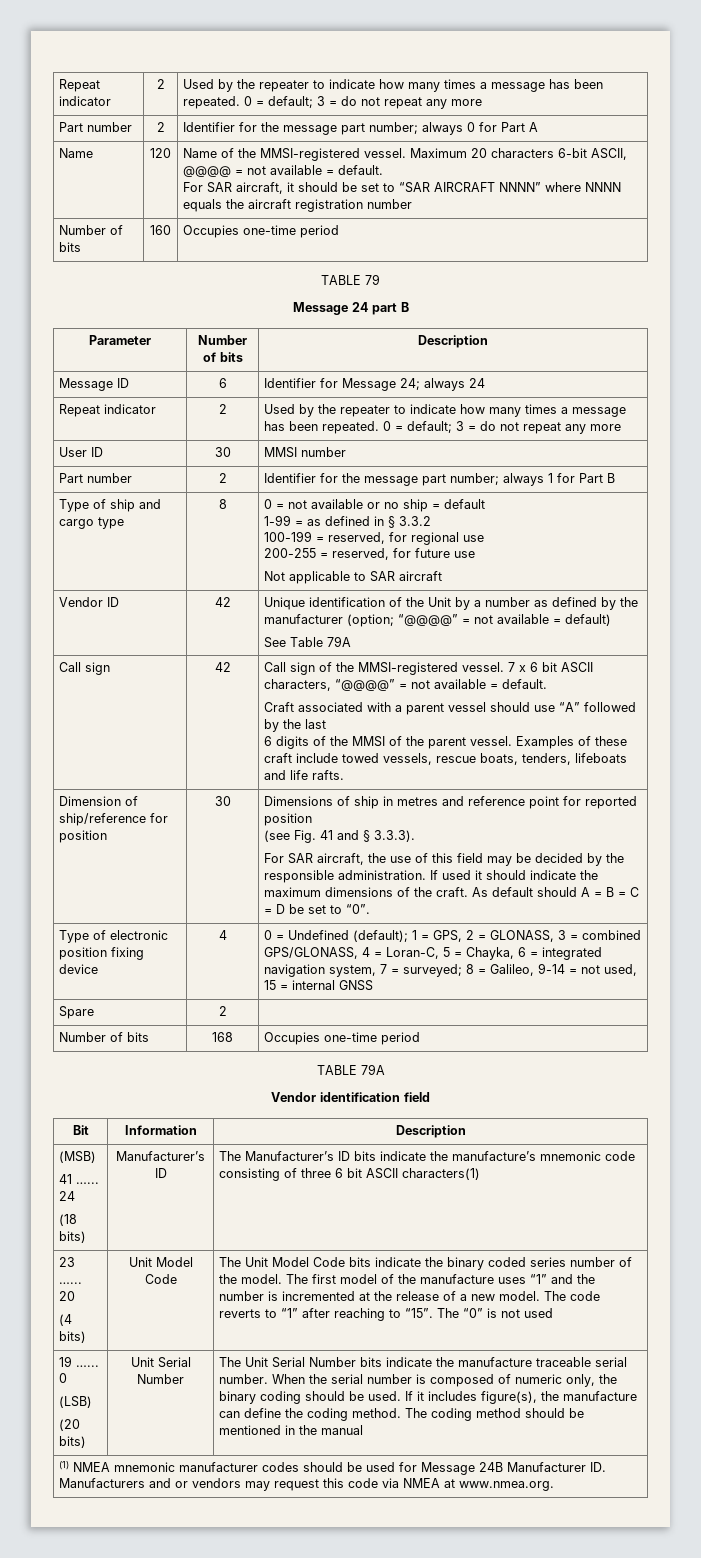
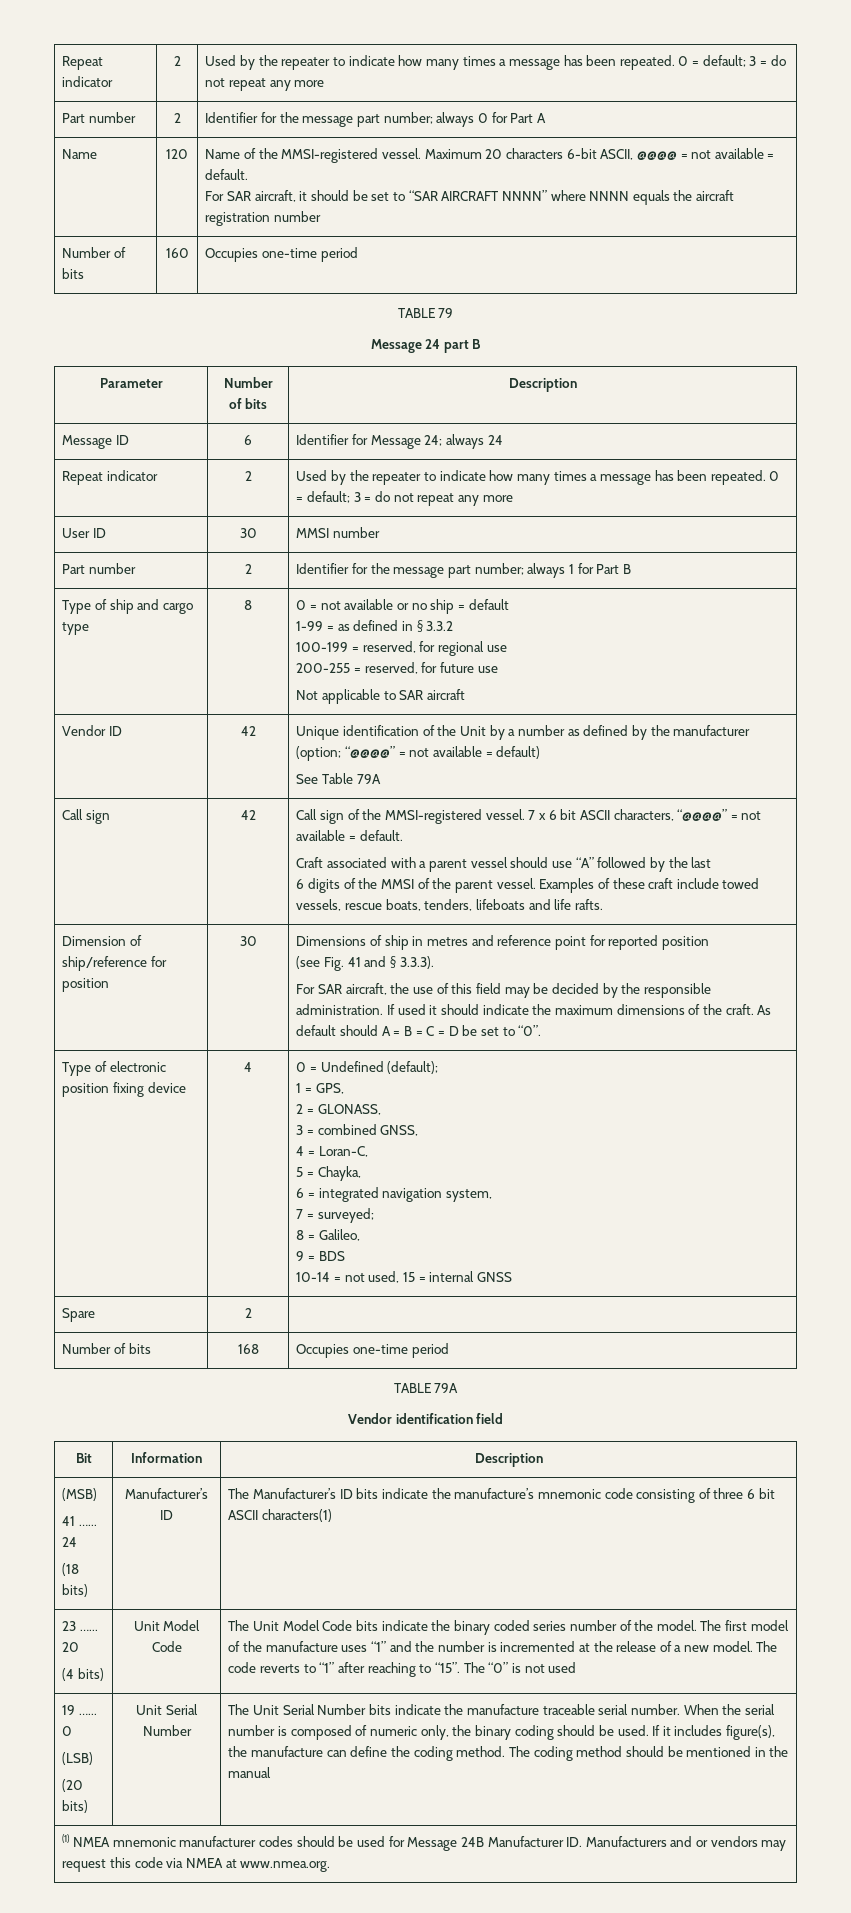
- 0 = Undefined (default); 1 = GPS, 2 = GLONASS, 3 = combined GPS/GLONASS, 4 = Loran-C, 5 = Chayka, 6 = integrated navigation system, 7 = surveyed; 8 = Galileo, 9-14 = not used, 15 = internal GNSS
+ 0 = Undefined (default);
+ 1 = GPS,
+ 2 = GLONASS,
+ 3 = combined GNSS,
+ 4 = Loran-C,
+ 5 = Chayka,
+ 6 = integrated navigation system,
+ 7 = surveyed;
+ 8 = Galileo,
+ 9 = BDS
+ 10-14 = not used, 15 = internal GNSS

